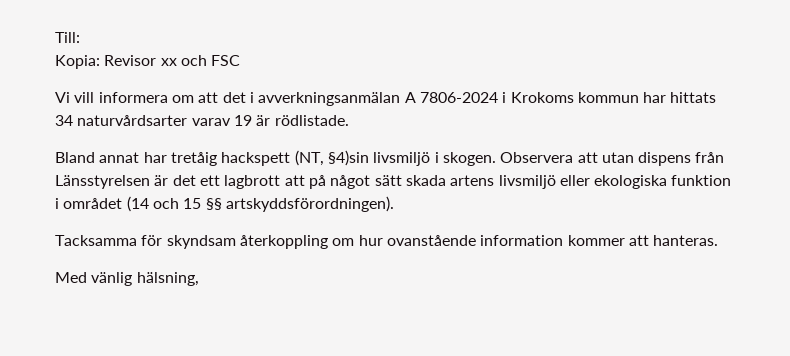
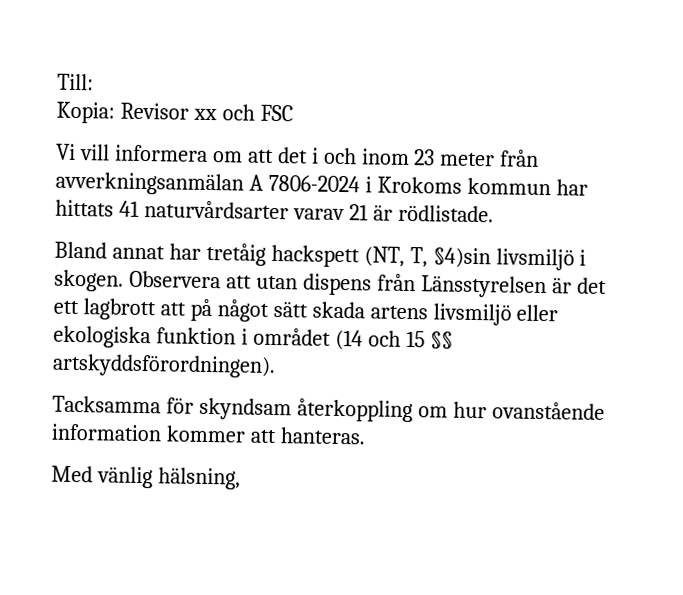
- Vi vill informera om att det i avverkningsanmälan A 7806-2024 i Krokoms kommun har hittats 34 naturvårdsarter varav 19 är rödlistade.
+ Vi vill informera om att det i och inom 23 meter från avverkningsanmälan A 7806-2024 i Krokoms kommun har hittats 41 naturvårdsarter varav 21 är rödlistade.
- Bland annat har tretåig hackspett (NT, §4)sin livsmiljö i skogen.
+ Bland annat har tretåig hackspett (NT, T, §4)sin livsmiljö i skogen.

